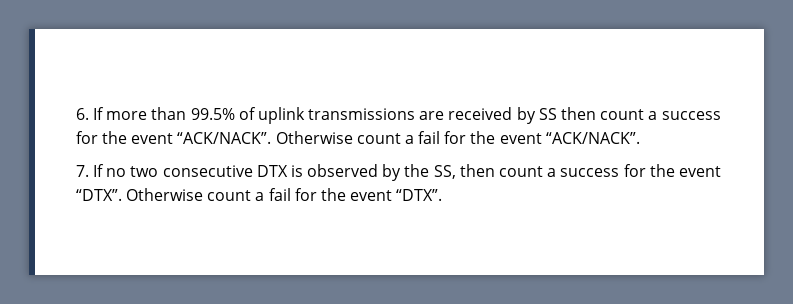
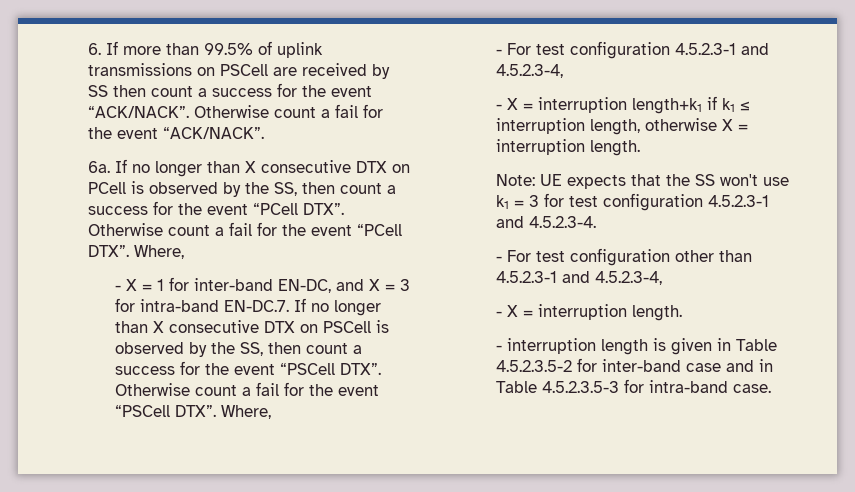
- 6. If more than 99.5% of uplink transmissions are received by SS then count a success for the event “ACK/NACK”.
+ 6. If more than 99.5% of uplink transmissions on PSCell are received by SS then count a success for the event “ACK/NACK”.
- 7. If no two consecutive DTX is observed by the SS, then count a success for the event “DTX”. Otherwise count a fail for the event “DTX”.
+ 6a. If no longer than X consecutive DTX on PCell is observed by the SS, then count a success for the event “PCell DTX”. Otherwise count a fail for the event “PCell DTX”. Where,
+ - X = 1 for inter-band EN-DC, and X = 3 for intra-band EN-DC.7. If no longer than X consecutive DTX on PSCell is observed by the SS, then count a success for the event “PSCell DTX”. Otherwise count a fail for the event “PSCell DTX”. Where,
+ - For test configuration 4.5.2.3-1 and 4.5.2.3-4,
+ - X = interruption length+k1 if k1 ≤ interruption length, otherwise X = interruption length.
+ Note: UE expects that the SS won't use k1 = 3 for test configuration 4.5.2.3-1 and 4.5.2.3-4.
+ - For test configuration other than 4.5.2.3-1 and 4.5.2.3-4,
+ - X = interruption length.
+ - interruption length is given in Table 4.5.2.3.5-2 for inter-band case and in Table 4.5.2.3.5-3 for intra-band case.

